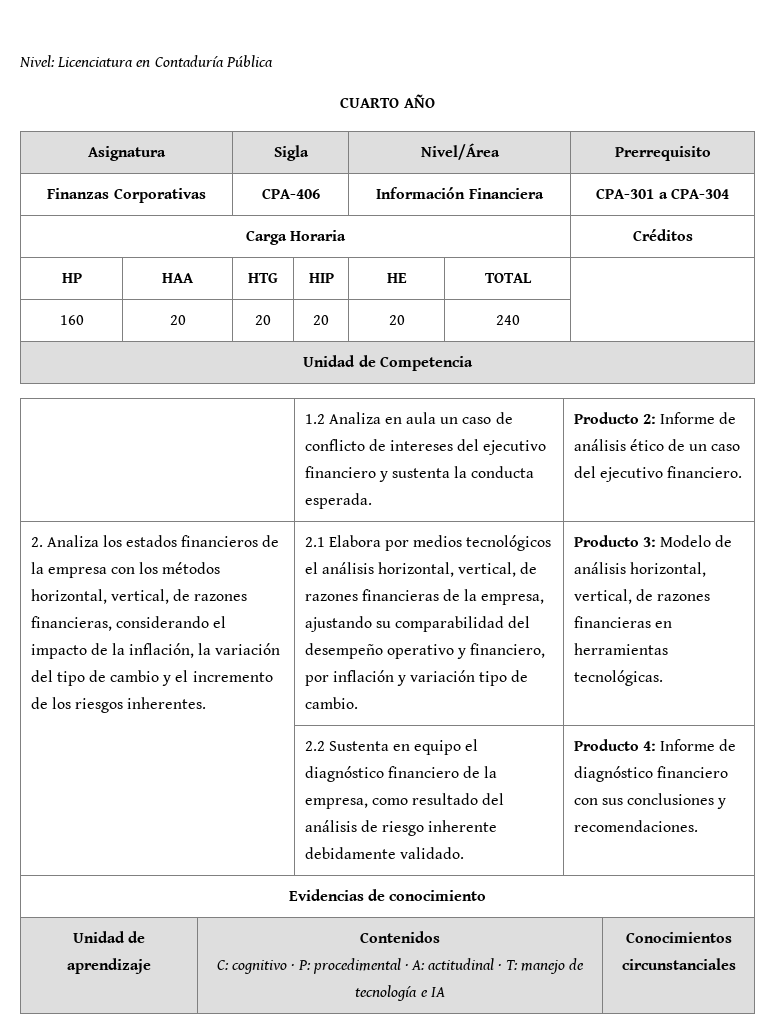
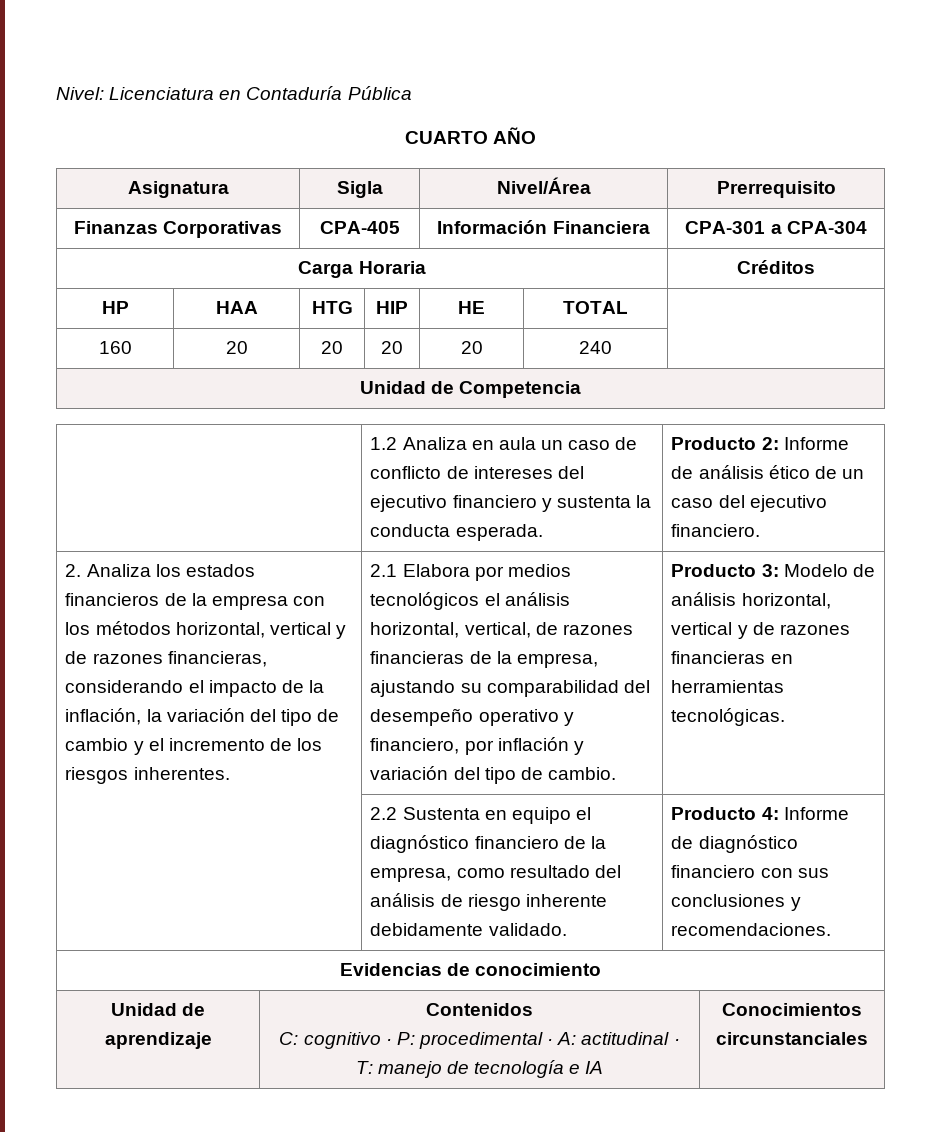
- Finanzas Corporativas | CPA-406 | Información Financiera | CPA-301 a CPA-304
+ Finanzas Corporativas | CPA-405 | Información Financiera | CPA-301 a CPA-304
- 2. Analiza los estados financieros de la empresa con los métodos horizontal, vertical, de razones financieras, considerando el impacto de la inflación, la variación del tipo de cambio y el incremento de los riesgos inherentes.
+ 2. Analiza los estados financieros de la empresa con los métodos horizontal, vertical y de razones financieras, considerando el impacto de la inflación, la variación del tipo de cambio y el incremento de los riesgos inherentes.
- 2.1 Elabora por medios tecnológicos el análisis horizontal, vertical, de razones financieras de la empresa, ajustando su comparabilidad del desempeño operativo y financiero, por inflación y variación tipo de cambio.
+ 2.1 Elabora por medios tecnológicos el análisis horizontal, vertical, de razones financieras de la empresa, ajustando su comparabilidad del desempeño operativo y financiero, por inflación y variación del tipo de cambio.
- Producto 3: Modelo de análisis horizontal, vertical, de razones financieras en herramientas tecnológicas.
+ Producto 3: Modelo de análisis horizontal, vertical y de razones financieras en herramientas tecnológicas.

